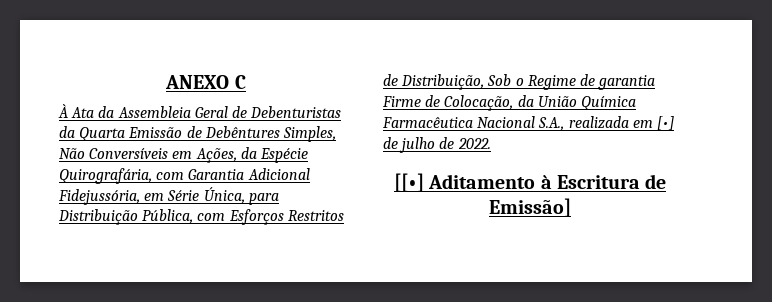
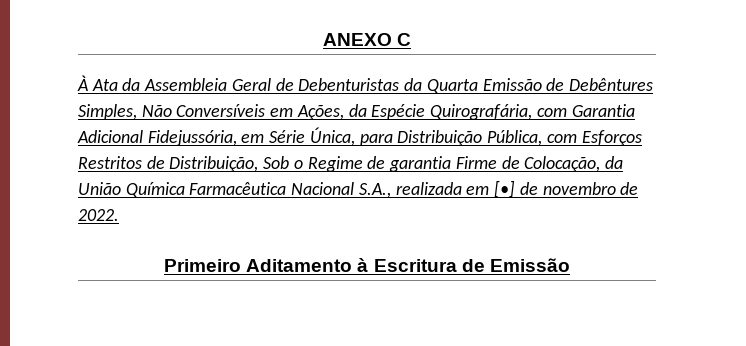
- À Ata da Assembleia Geral de Debenturistas da Quarta Emissão de Debêntures Simples, Não Conversíveis em Ações, da Espécie Quirografária, com Garantia Adicional Fidejussória, em Série Única, para Distribuição Pública, com Esforços Restritos de Distribuição, Sob o Regime de garantia Firme de Colocação, da União Química Farmacêutica Nacional S.A., realizada em [•] de julho de 2022.
+ À Ata da Assembleia Geral de Debenturistas da Quarta Emissão de Debêntures Simples, Não Conversíveis em Ações, da Espécie Quirografária, com Garantia Adicional Fidejussória, em Série Única, para Distribuição Pública, com Esforços Restritos de Distribuição, Sob o Regime de garantia Firme de Colocação, da União Química Farmacêutica Nacional S.A., realizada em [•] de novembro de 2022.
- [[•] Aditamento à Escritura de Emissão]
+ Primeiro Aditamento à Escritura de Emissão

